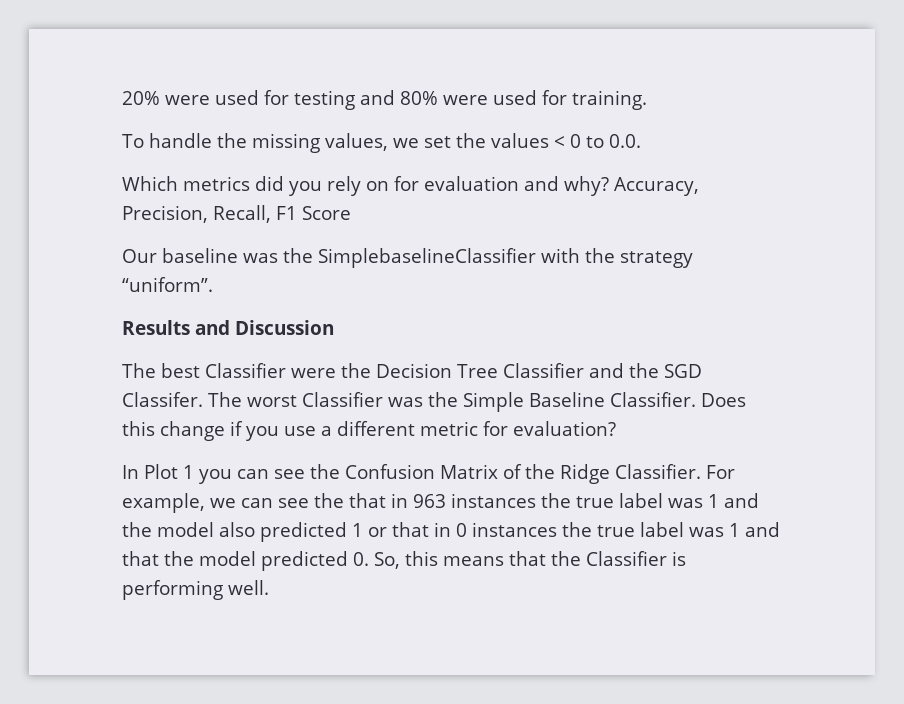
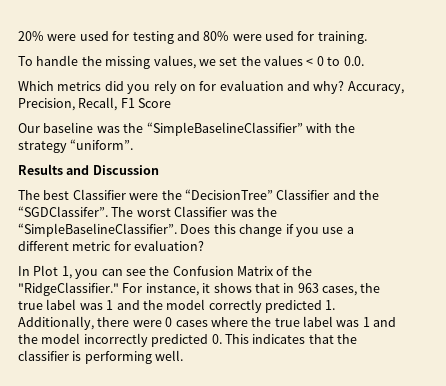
- Our baseline was the SimplebaselineClassifier with the strategy “uniform”.
+ Our baseline was the “SimpleBaselineClassifier” with the strategy “uniform”.
- The best Classifier were the Decision Tree Classifier and the SGD Classifer.
+ The best Classifier were the “DecisionTree” Classifier and the “SGDClassifer”.
- The worst Classifier was the Simple Baseline Classifier.
+ The worst Classifier was the “SimpleBaselineClassifier”.
- In Plot 1 you can see the Confusion Matrix of the Ridge Classifier. For example, we can see the that in 963 instances the true label was 1 and the model also predicted 1 or that in 0 instances the true label was 1 and that the model predicted 0. So, this means that the Classifier is performing well.
+ In Plot 1, you can see the Confusion Matrix of the "RidgeClassifier." For instance, it shows that in 963 cases, the true label was 1 and the model correctly predicted 1. Additionally, there were 0 cases where the true label was 1 and the model incorrectly predicted 0. This indicates that the classifier is performing well.

